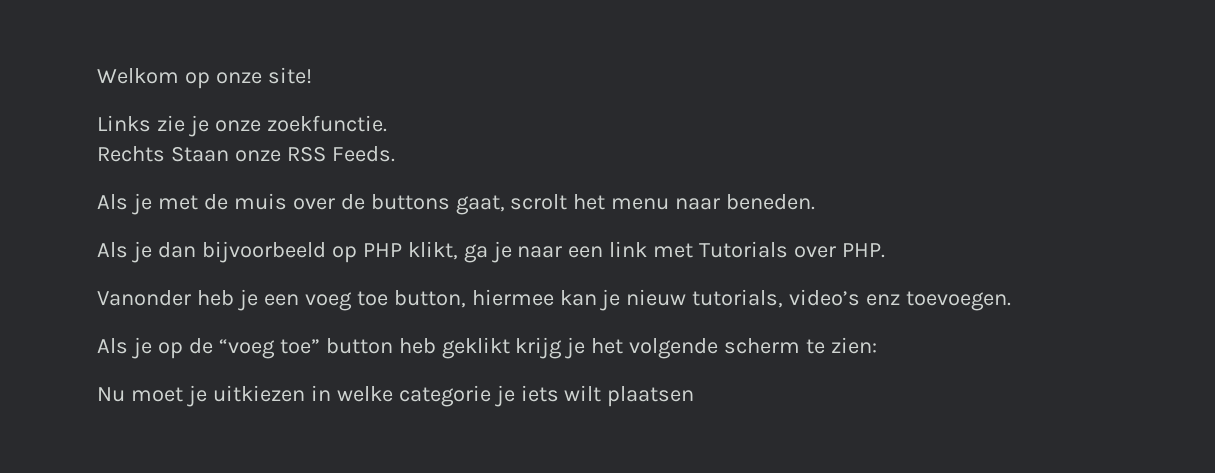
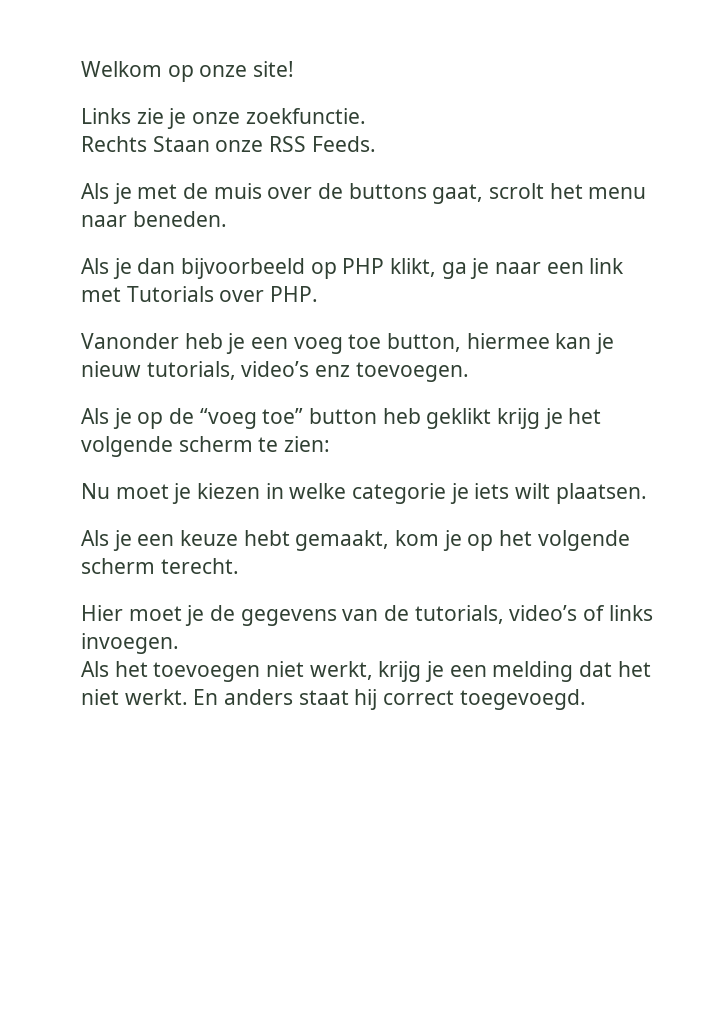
- Nu moet je uitkiezen in welke categorie je iets wilt plaatsen
+ Nu moet je kiezen in welke categorie je iets wilt plaatsen.
+ Als je een keuze hebt gemaakt, kom je op het volgende scherm terecht.
+ Hier moet je de gegevens van de tutorials, video’s of links invoegen.
+ Als het toevoegen niet werkt, krijg je een melding dat het niet werkt. En anders staat hij correct toegevoegd.

